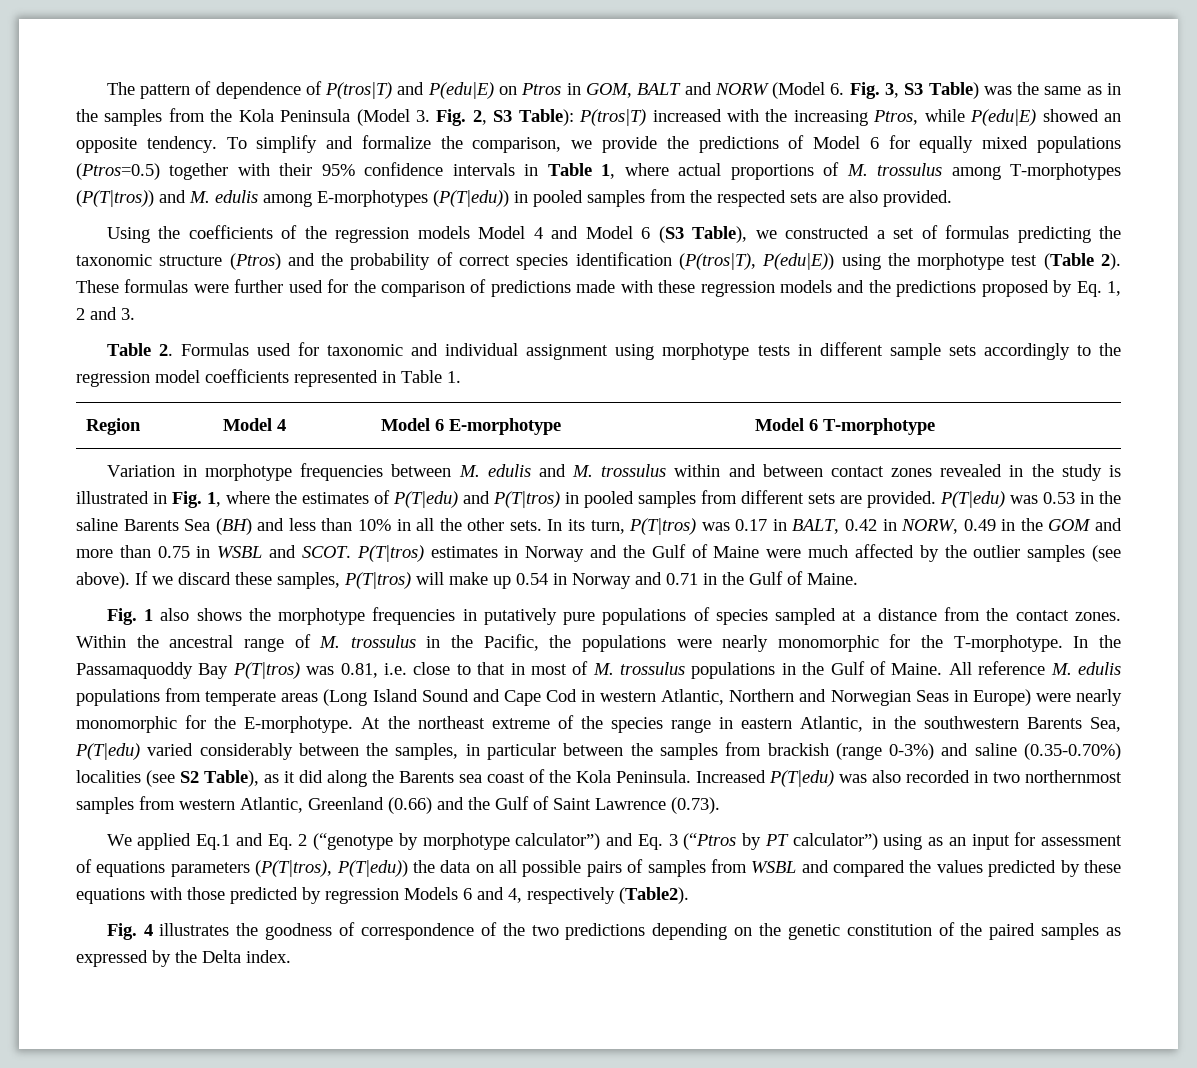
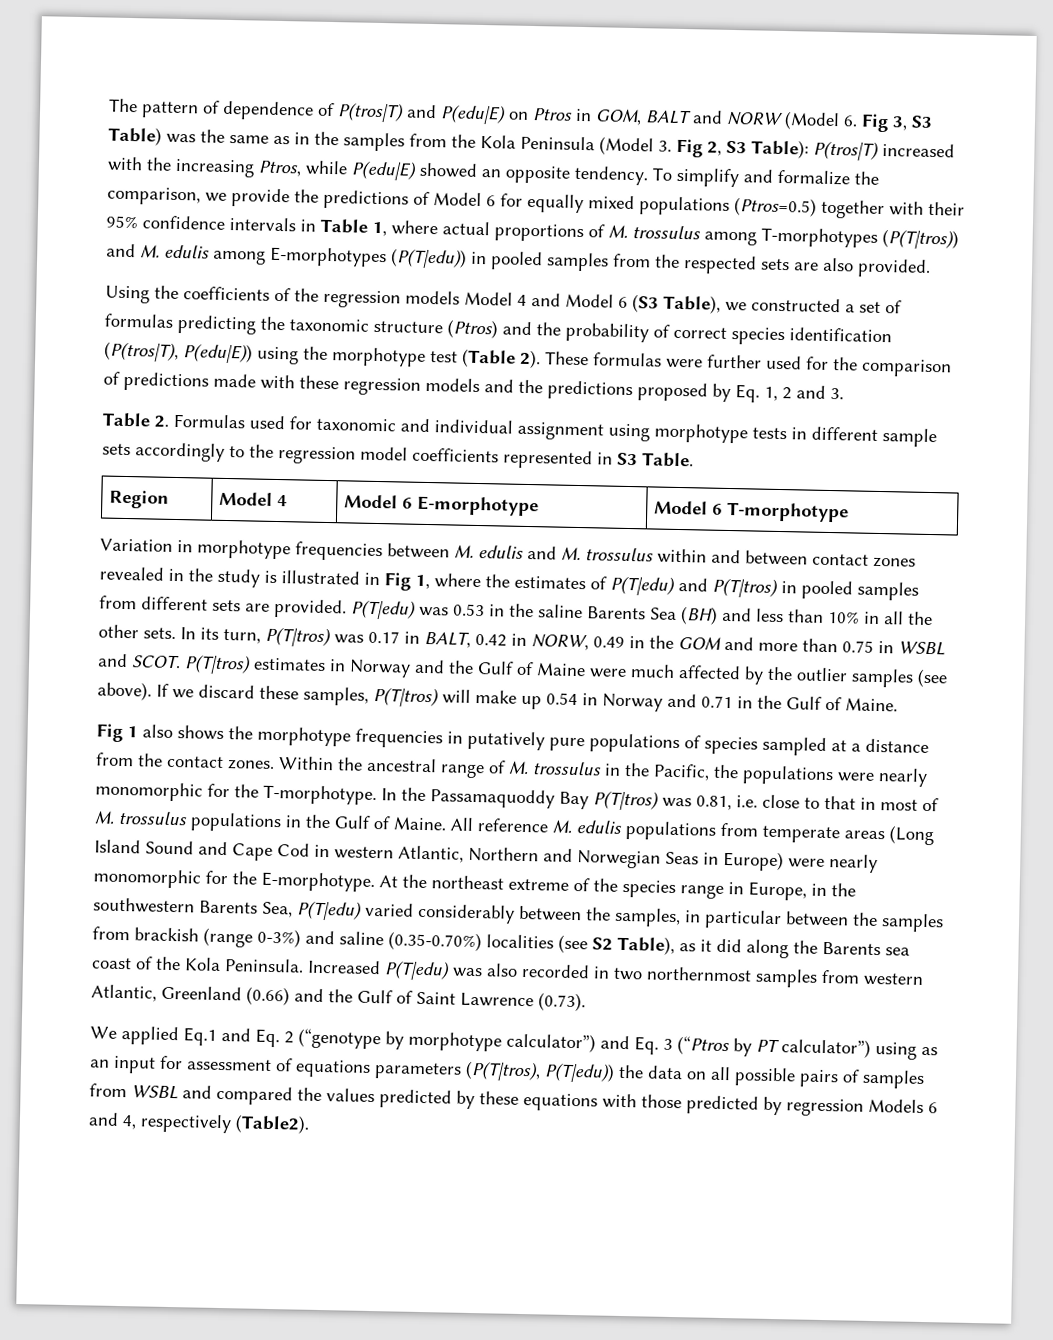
- The pattern of dependence of P(tros|T) and P(edu|E) on Ptros in GOM, BALT and NORW (Model 6. Fig. 3, S3 Table) was the same as in the samples from the Kola Peninsula (Model 3. Fig. 2, S3 Table): P(tros|T) increased with the increasing Ptros, while P(edu|E) showed an opposite tendency.
+ The pattern of dependence of P(tros|T) and P(edu|E) on Ptros in GOM, BALT and NORW (Model 6. Fig 3, S3 Table) was the same as in the samples from the Kola Peninsula (Model 3. Fig 2, S3 Table): P(tros|T) increased with the increasing Ptros, while P(edu|E) showed an opposite tendency.
- Table 2. Formulas used for taxonomic and individual assignment using morphotype tests in different sample sets accordingly to the regression model coefficients represented in Table 1.
+ Table 2. Formulas used for taxonomic and individual assignment using morphotype tests in different sample sets accordingly to the regression model coefficients represented in S3 Table.
- Variation in morphotype frequencies between M. edulis and M. trossulus within and between contact zones revealed in the study is illustrated in Fig. 1, where the estimates of P(T|edu) and P(T|tros) in pooled samples from different sets are provided.
+ Variation in morphotype frequencies between M. edulis and M. trossulus within and between contact zones revealed in the study is illustrated in Fig 1, where the estimates of P(T|edu) and P(T|tros) in pooled samples from different sets are provided.
- Fig. 1 also shows the morphotype frequencies in putatively pure populations of species sampled at a distance from the contact zones.
+ Fig 1 also shows the morphotype frequencies in putatively pure populations of species sampled at a distance from the contact zones.
- At the northeast extreme of the species range in eastern Atlantic, in the southwestern Barents Sea, P(T|edu) varied considerably between the samples, in particular between the samples from brackish (range 0-3%) and saline (0.35-0.70%) localities (see S2 Table), as it did along the Barents sea coast of the Kola Peninsula.
+ At the northeast extreme of the species range in Europe, in the southwestern Barents Sea, P(T|edu) varied considerably between the samples, in particular between the samples from brackish (range 0-3%) and saline (0.35-0.70%) localities (see S2 Table), as it did along the Barents sea coast of the Kola Peninsula.
- Fig. 4 illustrates the goodness of correspondence of the two predictions depending on the genetic constitution of the paired samples as expressed by the Delta index.

